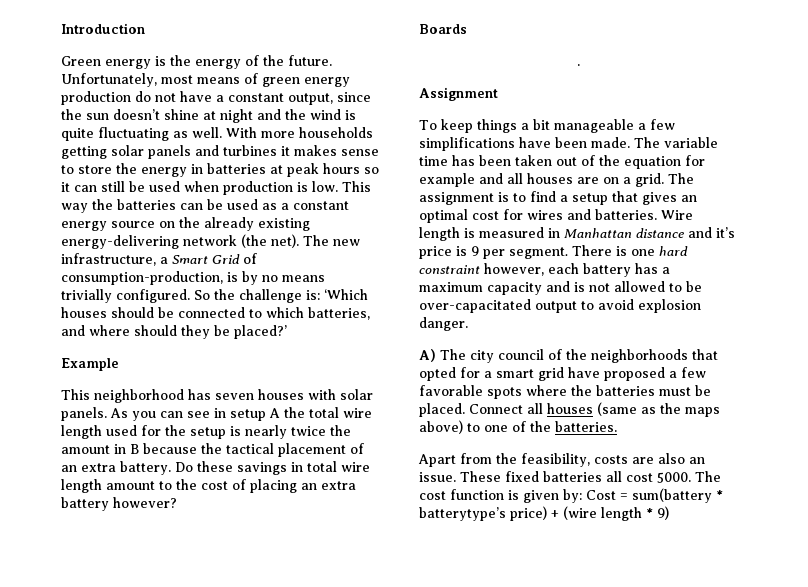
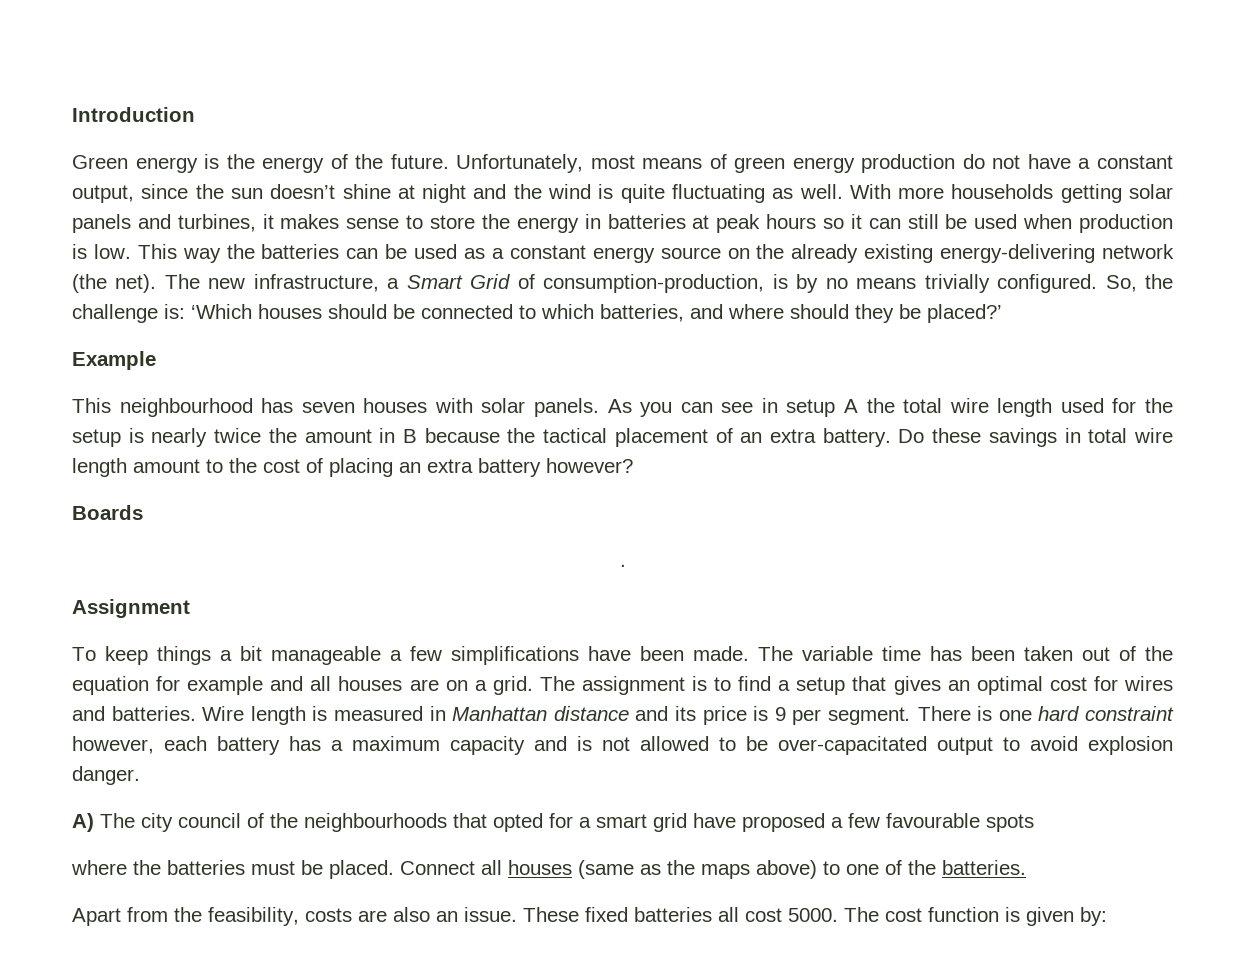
- With more households getting solar panels and turbines it makes sense to store the energy in batteries at peak hours so it can still be used when production is low.
+ With more households getting solar panels and turbines, it makes sense to store the energy in batteries at peak hours so it can still be used when production is low.
- So the challenge is: ‘Which houses should be connected to which batteries, and where should they be placed?’
+ So, the challenge is: ‘Which houses should be connected to which batteries, and where should they be placed?’
- This neighborhood has seven houses with solar panels.
+ This neighbourhood has seven houses with solar panels.
- Wire length is measured in Manhattan distance and it’s price is 9 per segment.
+ Wire length is measured in Manhattan distance and its price is 9 per segment.
- A) The city council of the neighborhoods that opted for a smart grid have proposed a few favorable spots where the batteries must be placed.
+ A) The city council of the neighbourhoods that opted for a smart grid have proposed a few favourable spots
+ where the batteries must be placed.
- The cost function is given by: Cost = sum(battery * batterytype’s price) + (wire length * 9)
+ The cost function is given by:

